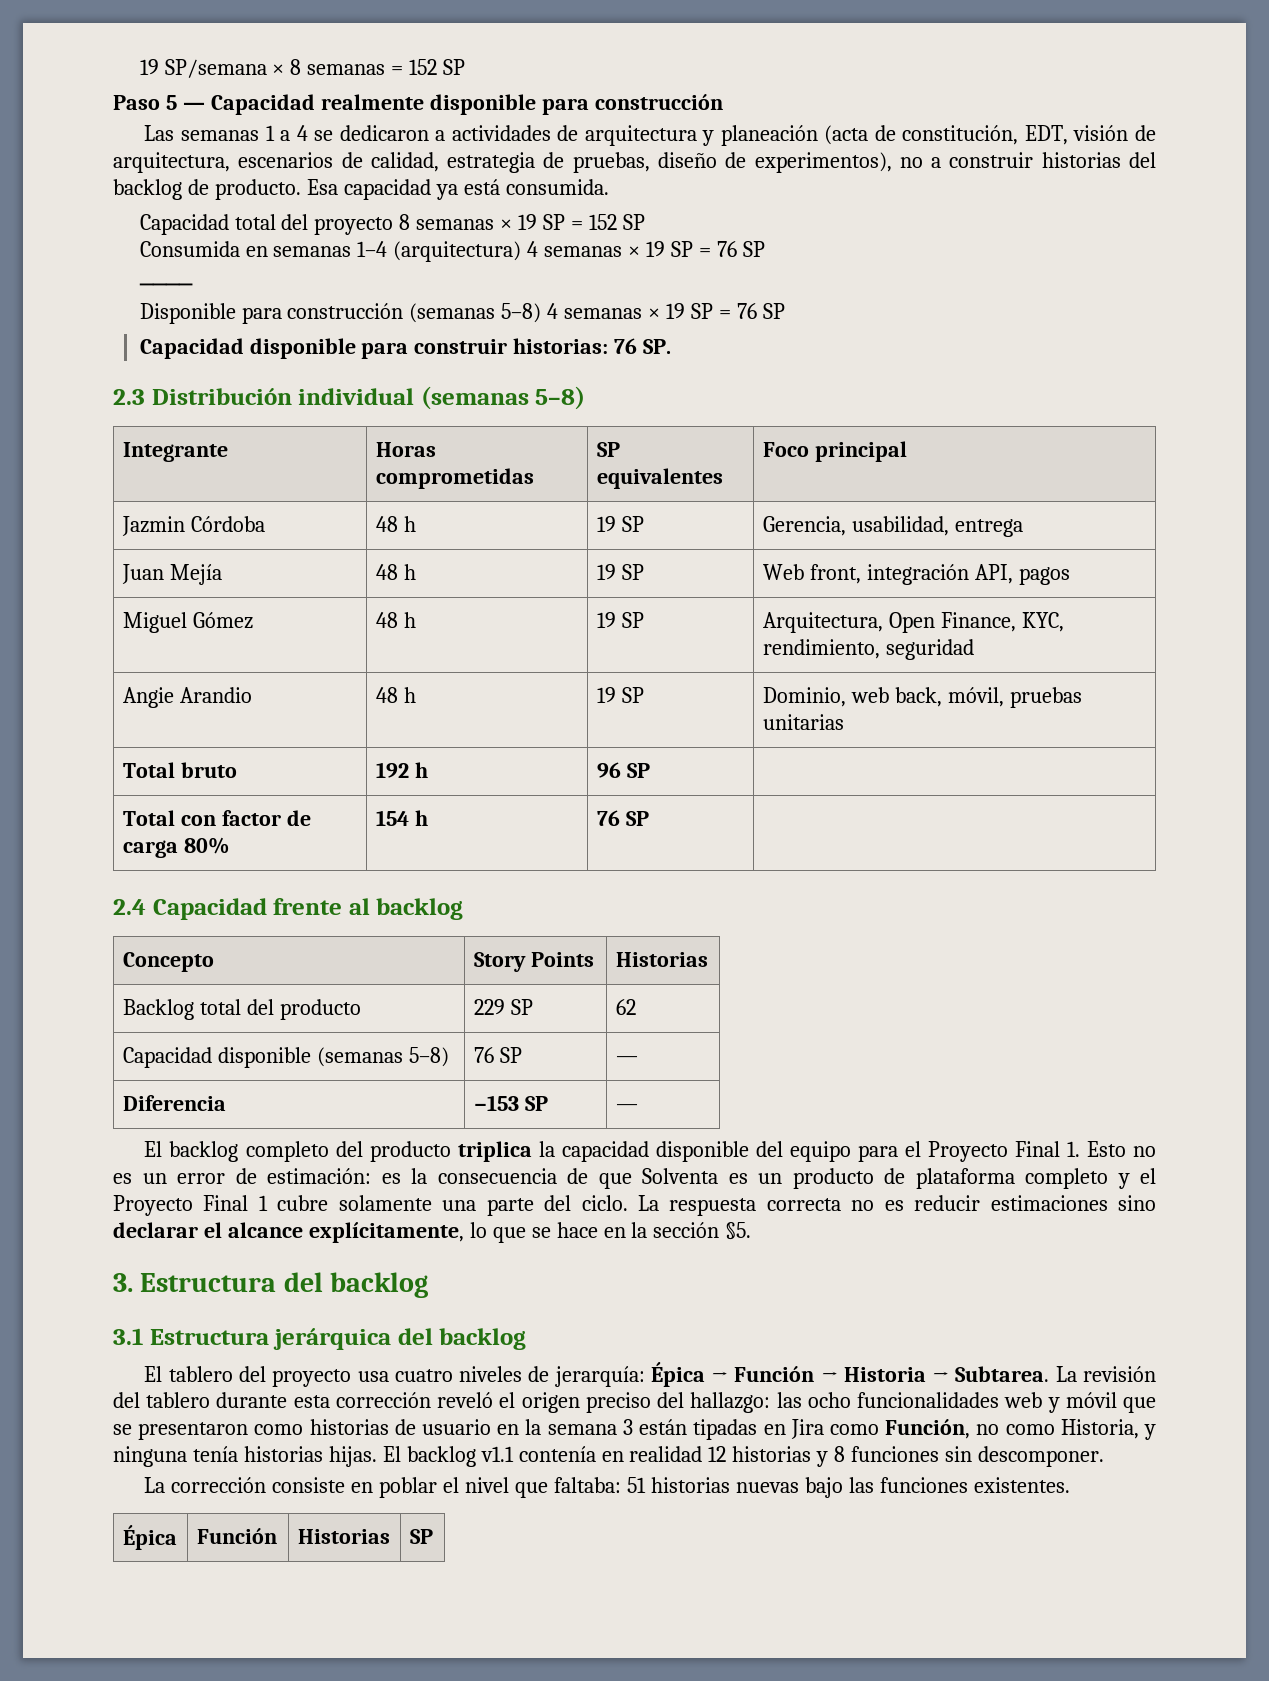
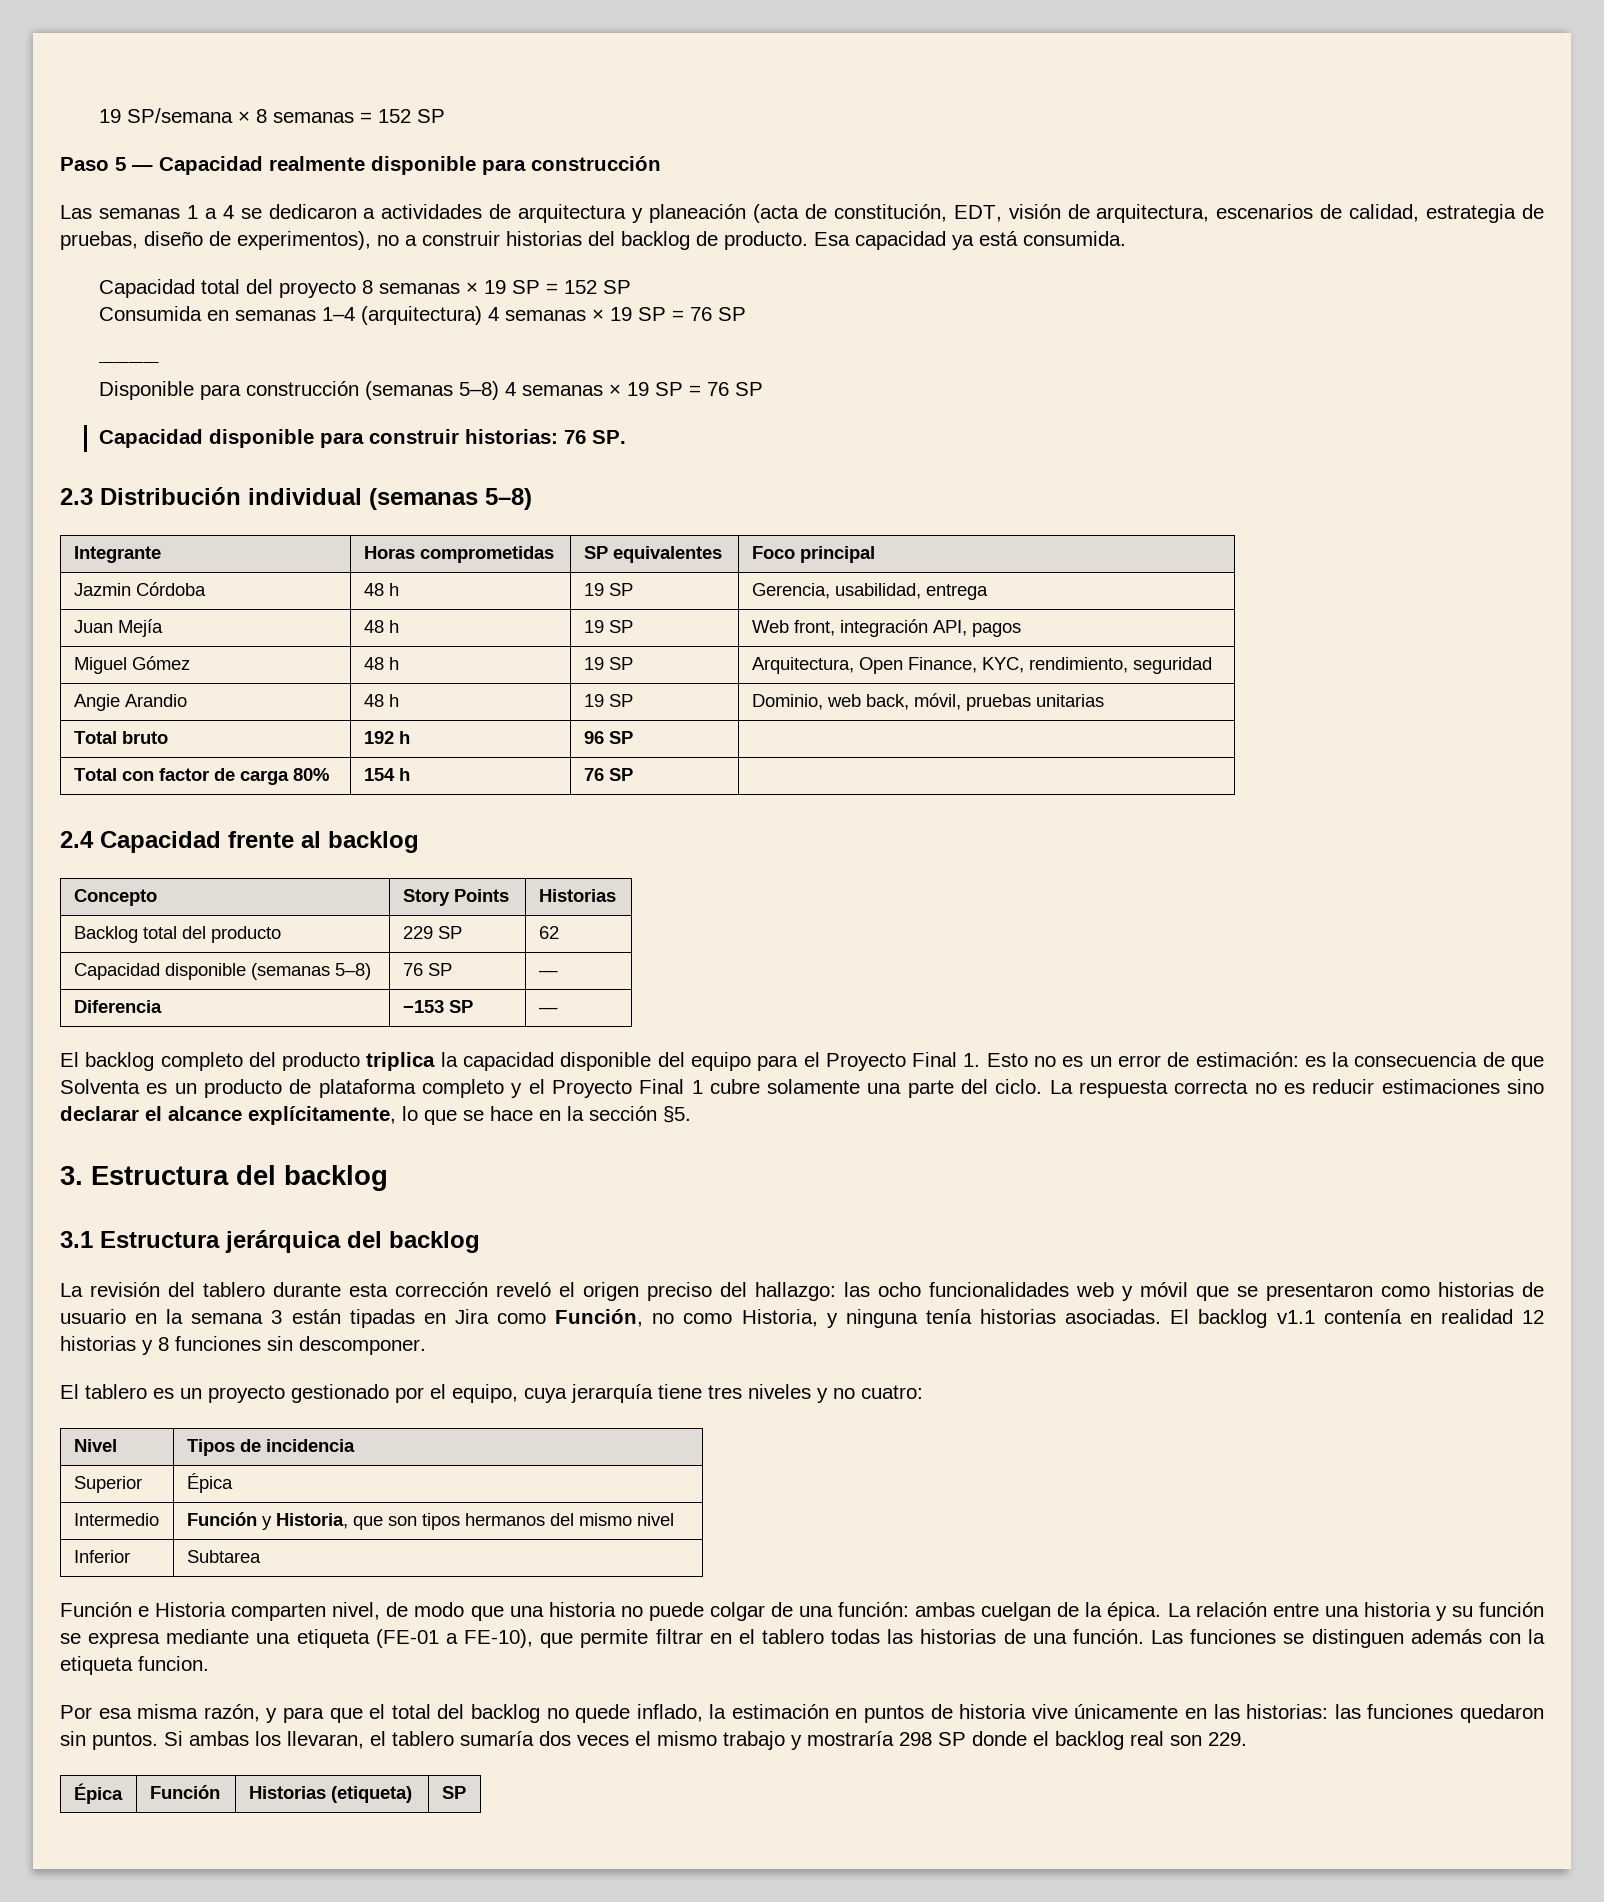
- El tablero del proyecto usa cuatro niveles de jerarquía: Épica → Función → Historia → Subtarea. La revisión del tablero durante esta corrección reveló el origen preciso del hallazgo: las ocho funcionalidades web y móvil que se presentaron como historias de usuario en la semana 3 están tipadas en Jira como Función, no como Historia, y ninguna tenía historias hijas.
+ La revisión del tablero durante esta corrección reveló el origen preciso del hallazgo: las ocho funcionalidades web y móvil que se presentaron como historias de usuario en la semana 3 están tipadas en Jira como Función, no como Historia, y ninguna tenía historias asociadas.
- La corrección consiste en poblar el nivel que faltaba: 51 historias nuevas bajo las funciones existentes.
+ El tablero es un proyecto gestionado por el equipo, cuya jerarquía tiene tres niveles y no cuatro:
+ Nivel | Tipos de incidencia
+ Superior | Épica
+ Intermedio | Función y Historia, que son tipos hermanos del mismo nivel
+ Inferior | Subtarea
+ Función e Historia comparten nivel, de modo que una historia no puede colgar de una función: ambas cuelgan de la épica. La relación entre una historia y su función se expresa mediante una etiqueta (FE-01 a FE-10), que permite filtrar en el tablero todas las historias de una función. Las funciones se distinguen además con la etiqueta funcion.
+ Por esa misma razón, y para que el total del backlog no quede inflado, la estimación en puntos de historia vive únicamente en las historias: las funciones quedaron sin puntos. Si ambas los llevaran, el tablero sumaría dos veces el mismo trabajo y mostraría 298 SP donde el backlog real son 229.
- Épica | Función | Historias | SP
+ Épica | Función | Historias (etiqueta) | SP

